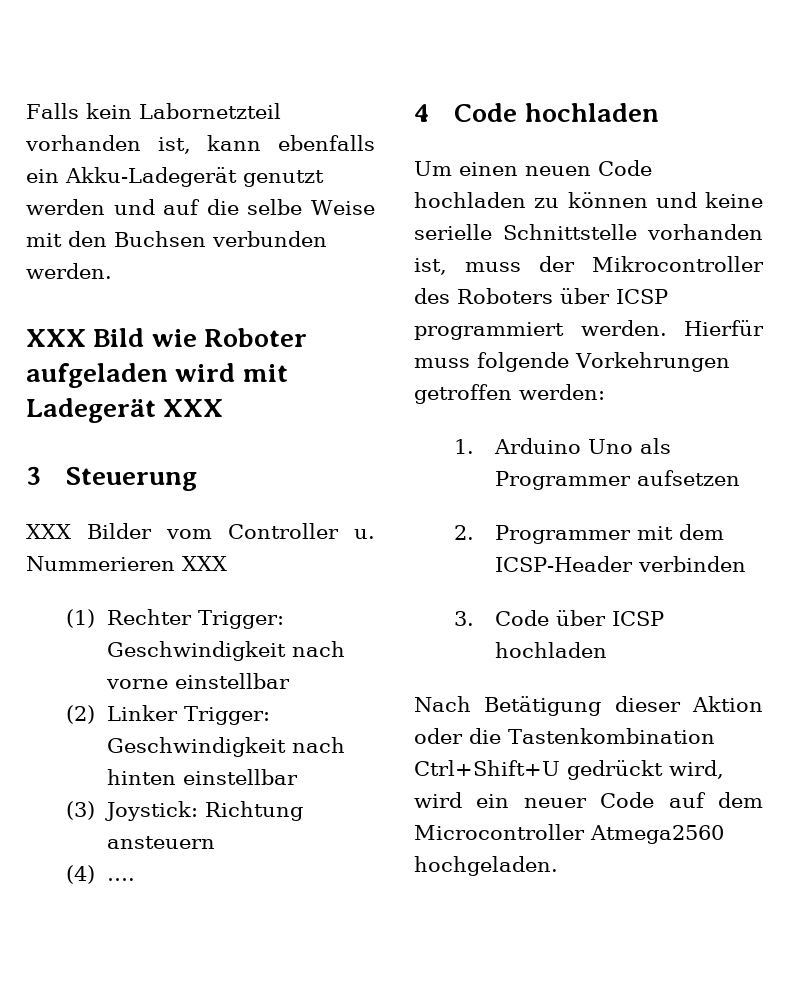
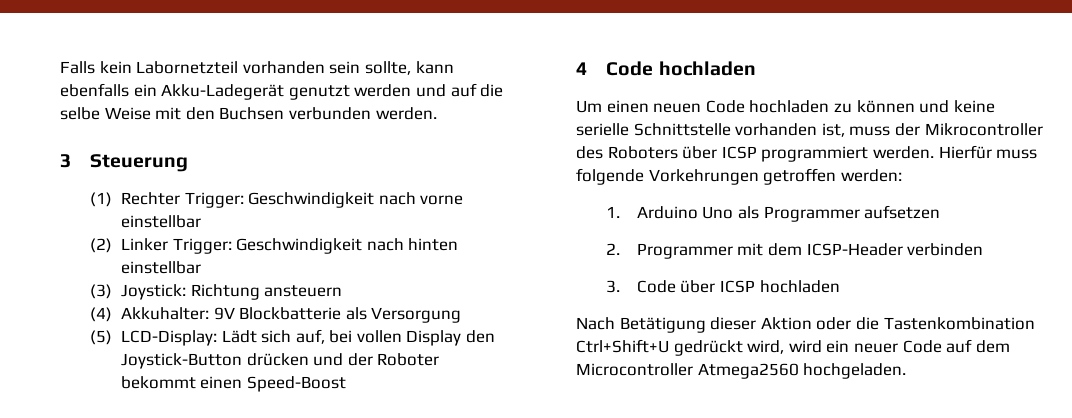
- Falls kein Labornetzteil vorhanden ist, kann ebenfalls ein Akku-Ladegerät genutzt werden und auf die selbe Weise mit den Buchsen verbunden werden.
+ Falls kein Labornetzteil vorhanden sein sollte, kann ebenfalls ein Akku-Ladegerät genutzt werden und auf die selbe Weise mit den Buchsen verbunden werden.
- XXX Bild wie Roboter aufgeladen wird mit Ladegerät XXX
  3 Steuerung
- XXX Bilder vom Controller u. Nummerieren XXX
- (4) ….
+ (4) Akkuhalter: 9V Blockbatterie als Versorgung
+ (5) LCD-Display: Lädt sich auf, bei vollen Display den Joystick-Button drücken und der Roboter
+ bekommt einen Speed-Boost

